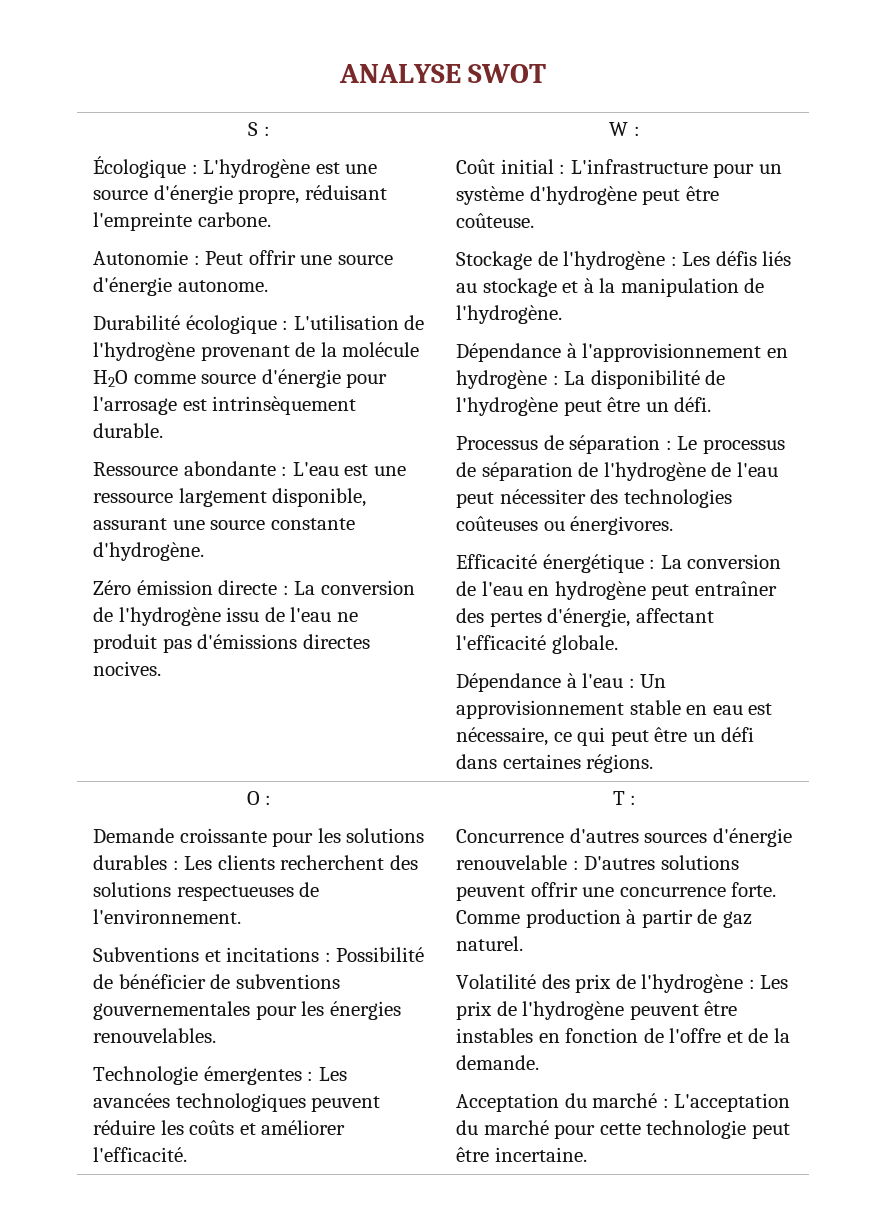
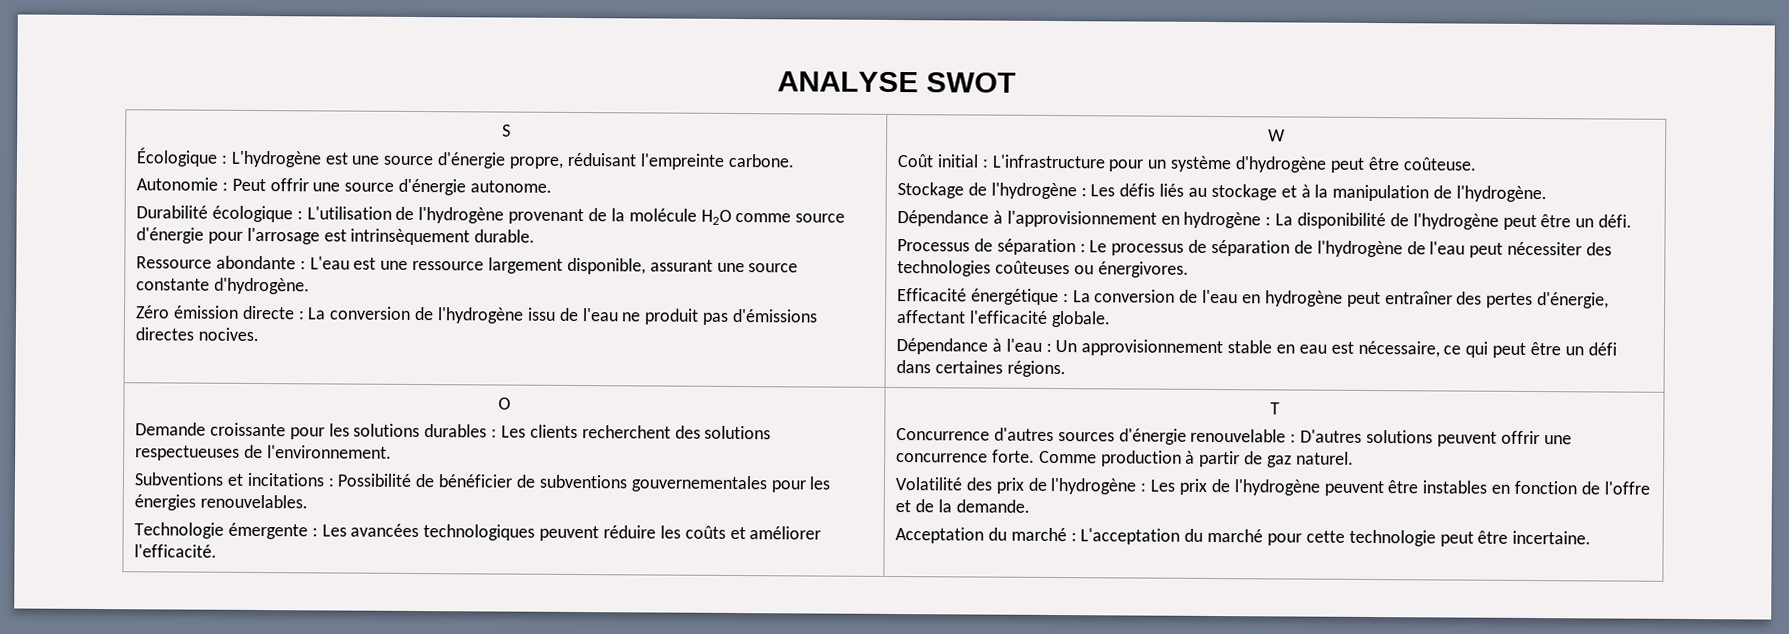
- S :
+ S
- W :
+ W
- O :
+ O
- Technologie émergentes : Les avancées technologiques peuvent réduire les coûts et améliorer l'efficacité.
+ Technologie émergente : Les avancées technologiques peuvent réduire les coûts et améliorer l'efficacité.
- T :
+ T

